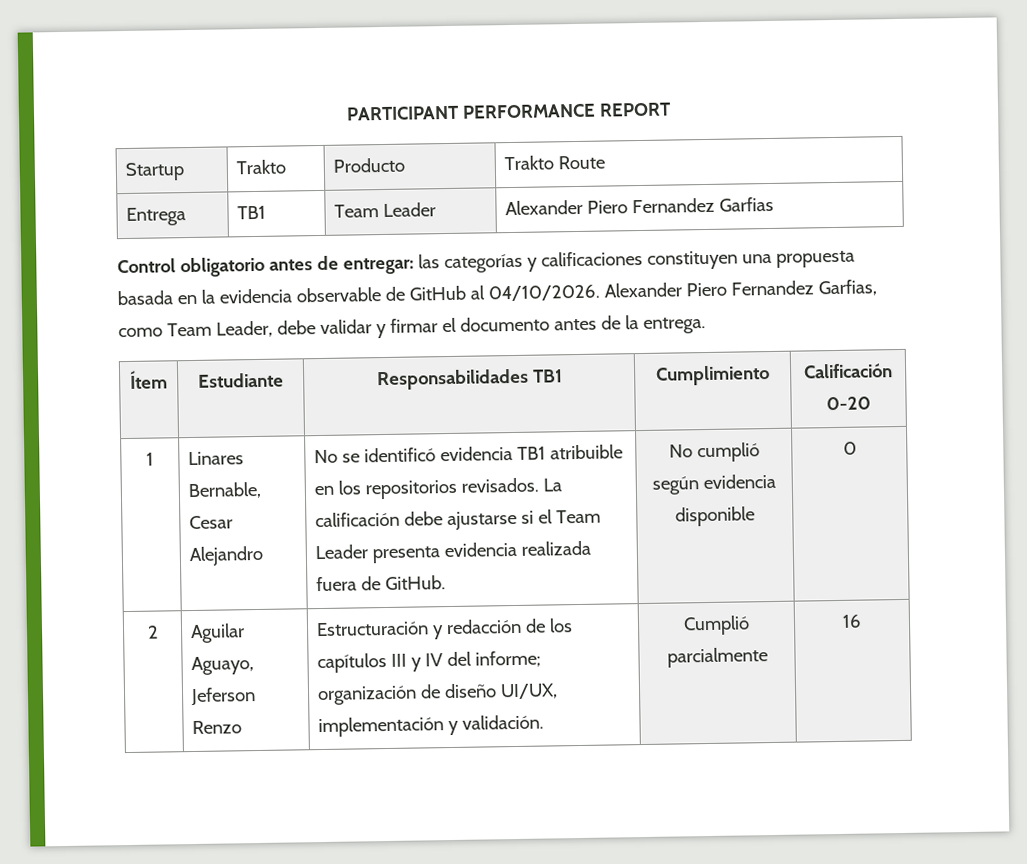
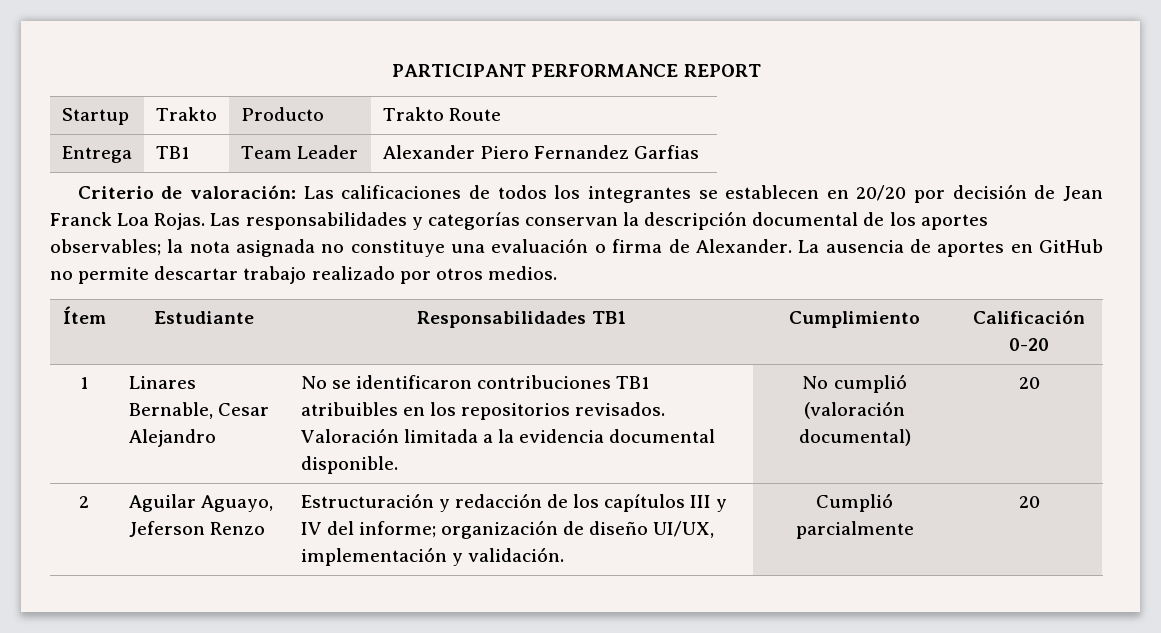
- Control obligatorio antes de entregar: las categorías y calificaciones constituyen una propuesta basada en la evidencia observable de GitHub al 04/10/2026. Alexander Piero Fernandez Garfias, como Team Leader, debe validar y firmar el documento antes de la entrega.
+ Criterio de valoración: Las calificaciones de todos los integrantes se establecen en 20/20 por decisión de Jean Franck Loa Rojas. Las responsabilidades y categorías conservan la descripción documental de los aportes observables; la nota asignada no constituye una evaluación o firma de Alexander. La ausencia de aportes en GitHub no permite descartar trabajo realizado por otros medios.
- 1 | Linares Bernable, Cesar Alejandro | No se identificó evidencia TB1 atribuible en los repositorios revisados. La calificación debe ajustarse si el Team Leader presenta evidencia realizada fuera de GitHub. | No cumplió según evidencia disponible | 0
+ 1 | Linares Bernable, Cesar Alejandro | No se identificaron contribuciones TB1 atribuibles en los repositorios revisados. Valoración limitada a la evidencia documental disponible. | No cumplió (valoración documental) | 20
- 2 | Aguilar Aguayo, Jeferson Renzo | Estructuración y redacción de los capítulos III y IV del informe; organización de diseño UI/UX, implementación y validación. | Cumplió parcialmente | 16
+ 2 | Aguilar Aguayo, Jeferson Renzo | Estructuración y redacción de los capítulos III y IV del informe; organización de diseño UI/UX, implementación y validación. | Cumplió parcialmente | 20

